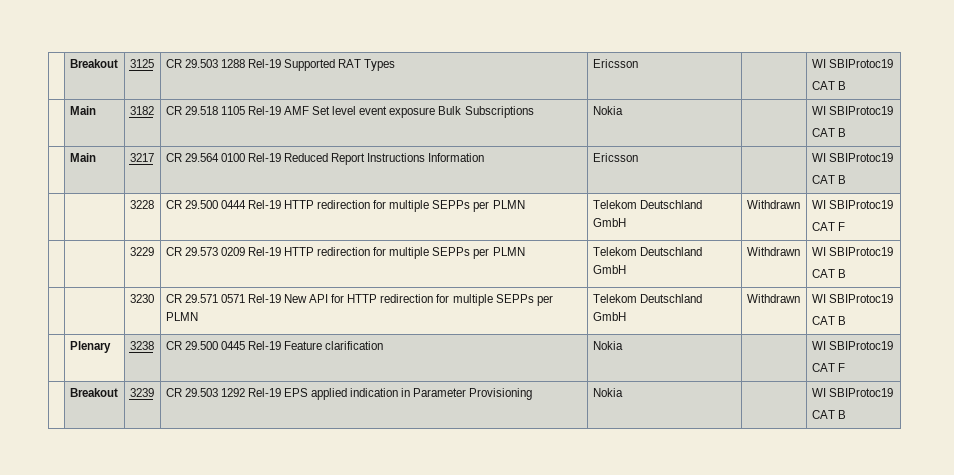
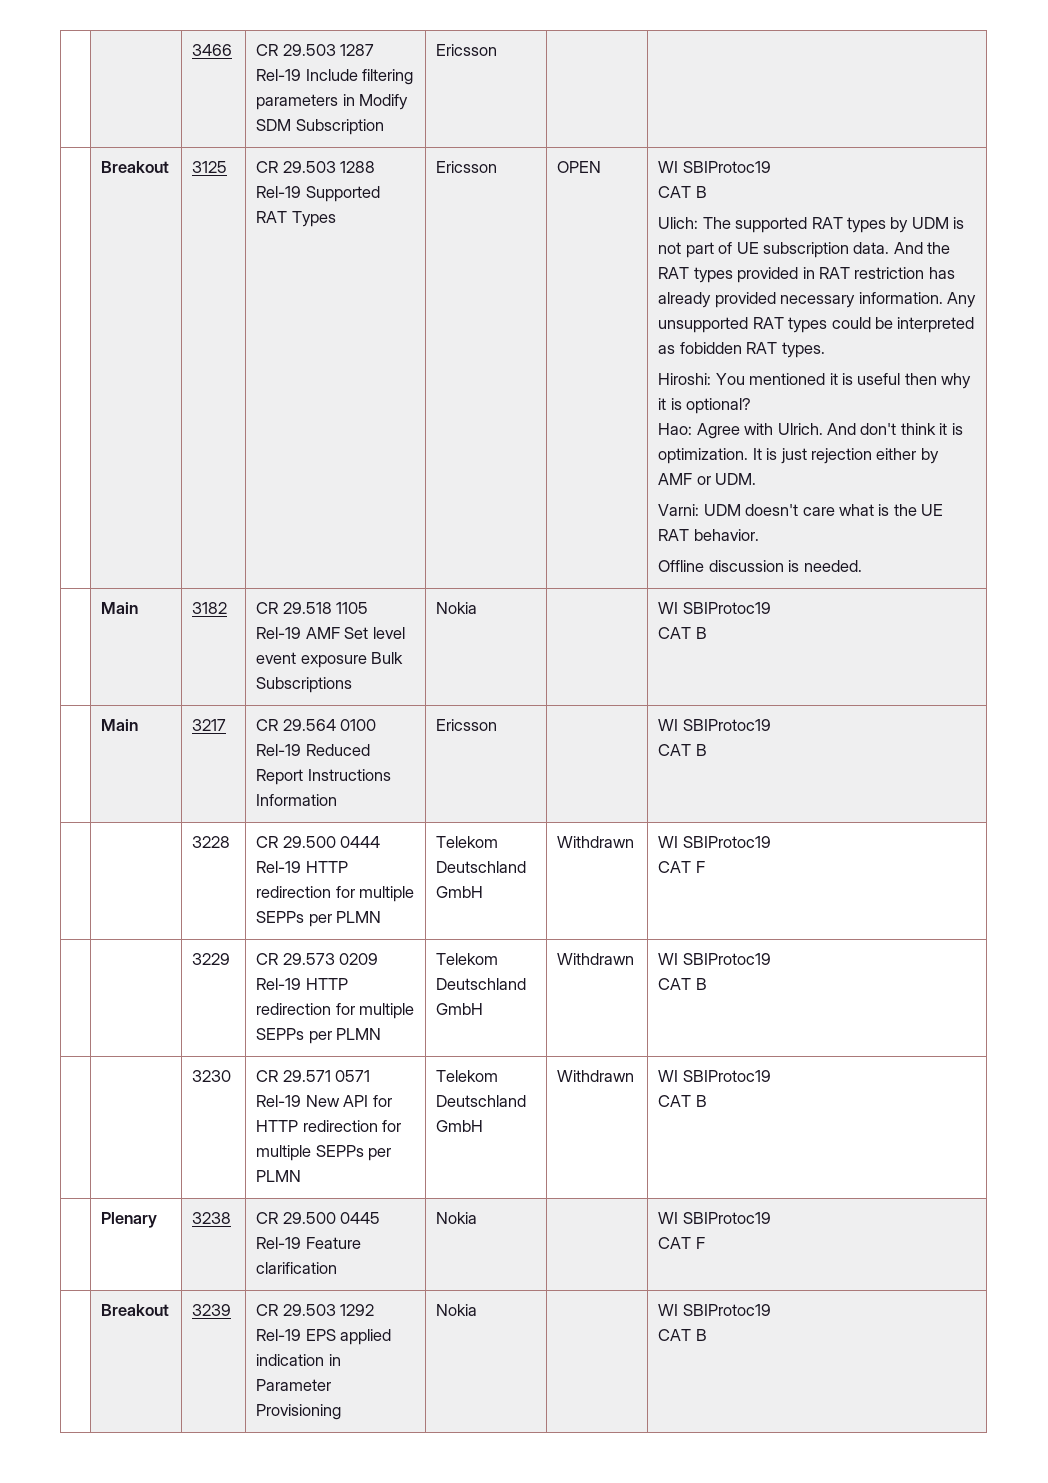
- | Breakout | 3125 | CR 29.503 1288 Rel-19 Supported RAT Types | Ericsson | | WI SBIProtoc19
+ | | 3466 | CR 29.503 1287 Rel-19 Include filtering parameters in Modify SDM Subscription | Ericsson | |
+ | Breakout | 3125 | CR 29.503 1288 Rel-19 Supported RAT Types | Ericsson | OPEN | WI SBIProtoc19
  CAT B
+ Ulich: The supported RAT types by UDM is not part of UE subscription data. And the RAT types provided in RAT restriction has already provided necessary information. Any unsupported RAT types could be interpreted as fobidden RAT types.
+ Hiroshi: You mentioned it is useful then why it is optional?
+ Hao: Agree with Ulrich. And don't think it is optimization. It is just rejection either by AMF or UDM.
+ Varni: UDM doesn't care what is the UE RAT behavior.
+ Offline discussion is needed.

